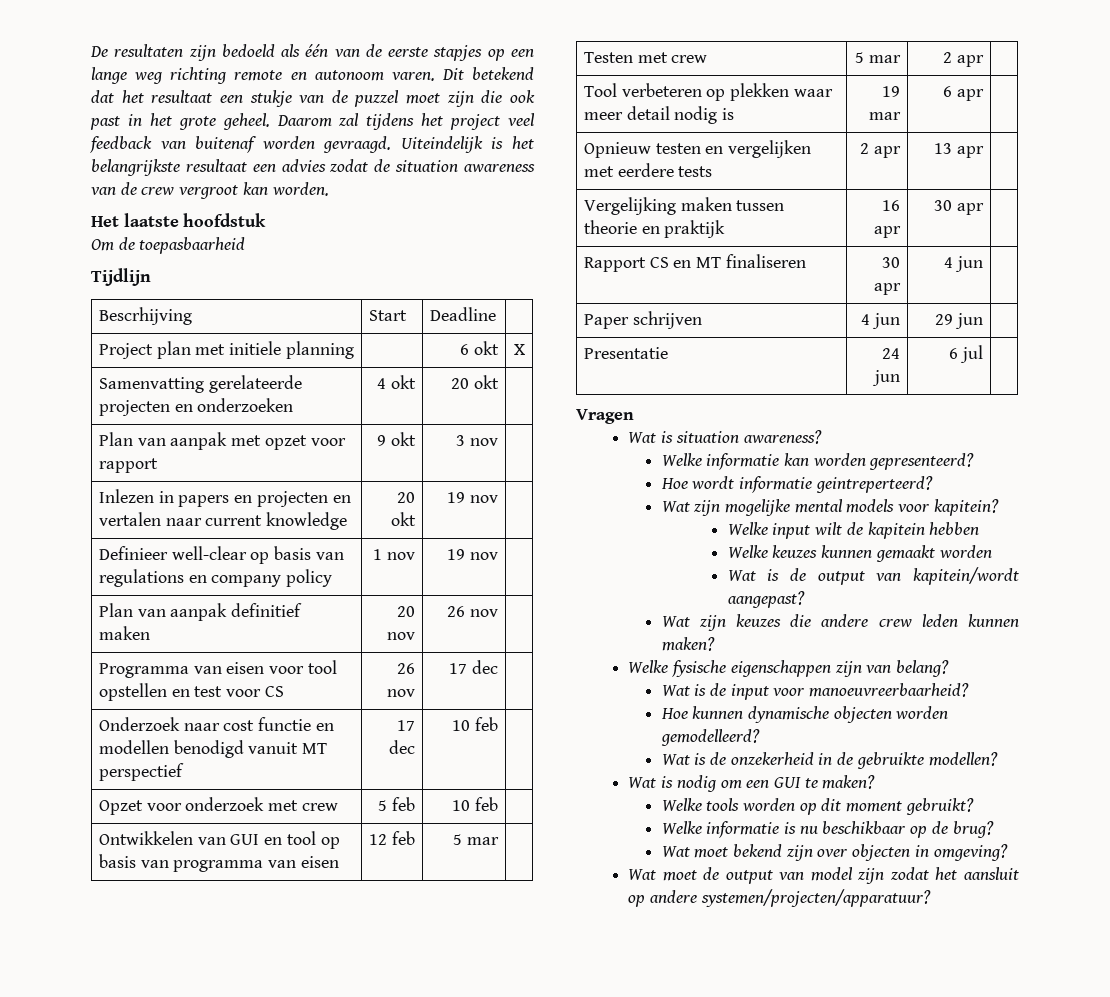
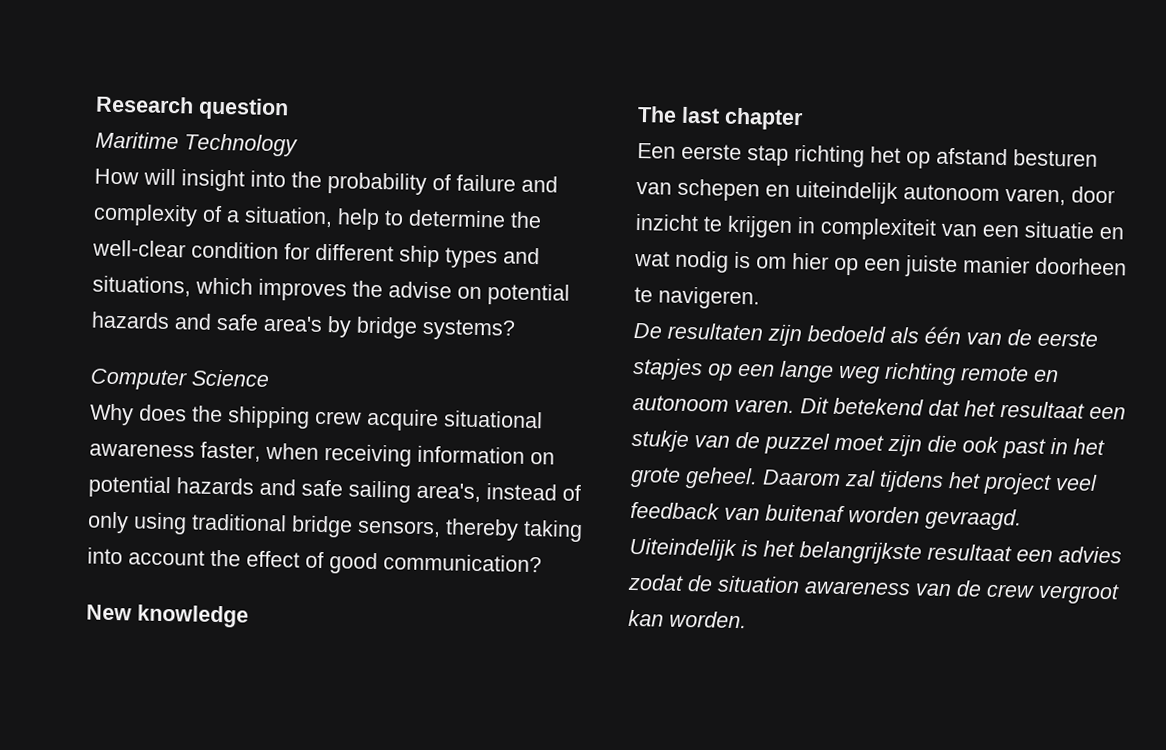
+ Research question
+ Maritime Technology
+ How will insight into the probability of failure and complexity of a situation, help to determine the well-clear condition for different ship types and situations, which improves the advise on potential hazards and safe area's by bridge systems?
+ Computer Science
+ Why does the shipping crew acquire situational awareness faster, when receiving information on potential hazards and safe sailing area's, instead of only using traditional bridge sensors, thereby taking into account the effect of good communication?
+ New knowledge
+ The last chapter
+ Een eerste stap richting het op afstand besturen van schepen en uiteindelijk autonoom varen, door inzicht te krijgen in complexiteit van een situatie en wat nodig is om hier op een juiste manier doorheen te navigeren.
- Het laatste hoofdstuk
- Om de toepasbaarheid
- Tijdlijn
- Bescrhijving | Start | Deadline |
- Project plan met initiele planning | | 6 okt | X
- Samenvatting gerelateerde projecten en onderzoeken | 4 okt | 20 okt |
- Plan van aanpak met opzet voor rapport | 9 okt | 3 nov |
- Inlezen in papers en projecten en vertalen naar current knowledge | 20 okt | 19 nov |
- Definieer well-clear op basis van regulations en company policy | 1 nov | 19 nov |
- Plan van aanpak definitief maken | 20 nov | 26 nov |
- Programma van eisen voor tool opstellen en test voor CS | 26 nov | 17 dec |
- Onderzoek naar cost functie en modellen benodigd vanuit MT perspectief | 17 dec | 10 feb |
- Opzet voor onderzoek met crew | 5 feb | 10 feb |
- Ontwikkelen van GUI en tool op basis van programma van eisen | 12 feb | 5 mar |
- Testen met crew | 5 mar | 2 apr |
- Tool verbeteren op plekken waar meer detail nodig is | 19 mar | 6 apr |
- Opnieuw testen en vergelijken met eerdere tests | 2 apr | 13 apr |
- Vergelijking maken tussen theorie en praktijk | 16 apr | 30 apr |
- Rapport CS en MT finaliseren | 30 apr | 4 jun |
- Paper schrijven | 4 jun | 29 jun |
- Presentatie | 24 jun | 6 jul |
- Vragen
- Wat is situation awareness?
- Welke informatie kan worden gepresenteerd?
- Hoe wordt informatie geintreperteerd?
- Wat zijn mogelijke mental models voor kapitein?
- Welke input wilt de kapitein hebben
- Welke keuzes kunnen gemaakt worden
- Wat is de output van kapitein/wordt aangepast?
- Wat zijn keuzes die andere crew leden kunnen maken?
- Welke fysische eigenschappen zijn van belang?
- Wat is de input voor manoeuvreerbaarheid?
- Hoe kunnen dynamische objecten worden gemodelleerd?
- Wat is de onzekerheid in de gebruikte modellen?
- Wat is nodig om een GUI te maken?
- Welke tools worden op dit moment gebruikt?
- Welke informatie is nu beschikbaar op de brug?
- Wat moet bekend zijn over objecten in omgeving?
- Wat moet de output van model zijn zodat het aansluit op andere systemen/projecten/apparatuur?

